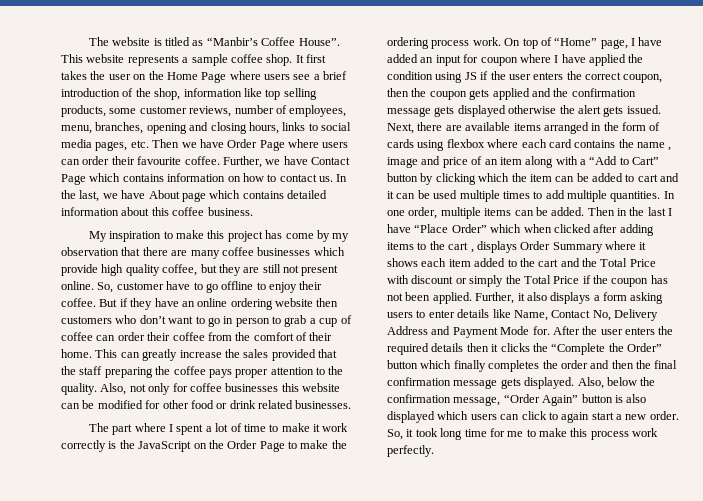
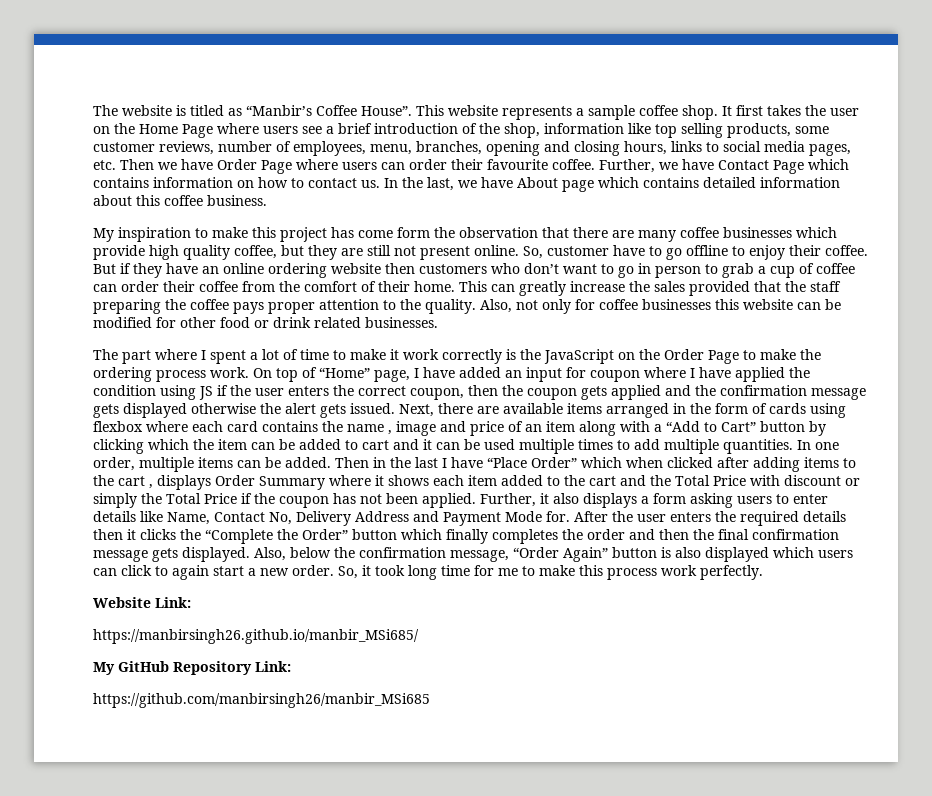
- My inspiration to make this project has come by my observation that there are many coffee businesses which provide high quality coffee, but they are still not present online.
+ My inspiration to make this project has come form the observation that there are many coffee businesses which provide high quality coffee, but they are still not present online.
+ Website Link:
+ https://manbirsingh26.github.io/manbir_MSi685/
+ My GitHub Repository Link:
+ https://github.com/manbirsingh26/manbir_MSi685

